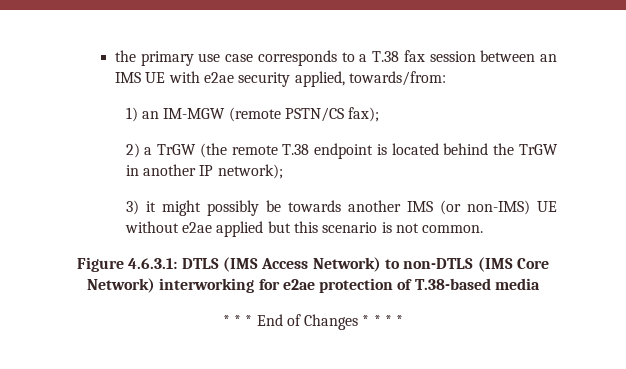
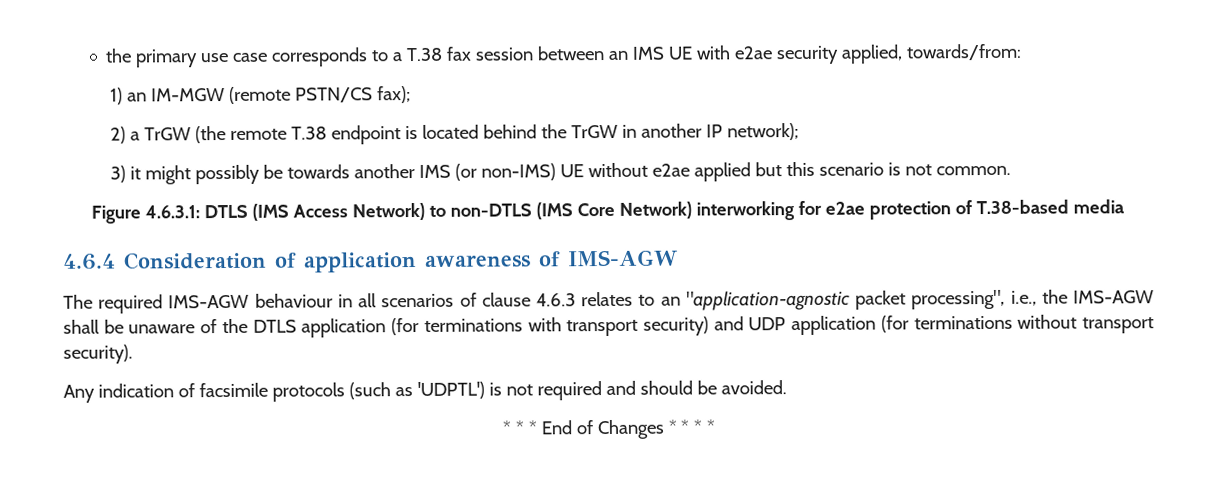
+ 4.6.4 Consideration of application awareness of IMS-AGW
+ The required IMS-AGW behaviour in all scenarios of clause 4.6.3 relates to an "application-agnostic packet processing", i.e., the IMS-AGW shall be unaware of the DTLS application (for terminations with transport security) and UDP application (for terminations without transport security).
+ Any indication of facsimile protocols (such as 'UDPTL') is not required and should be avoided.

